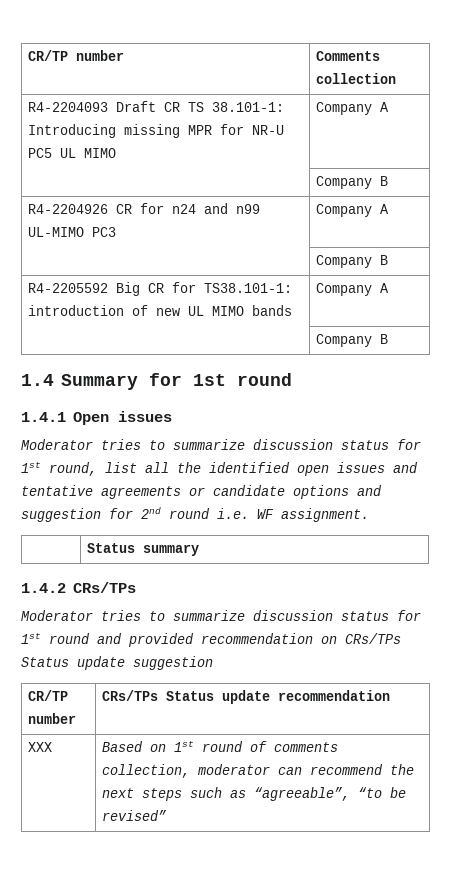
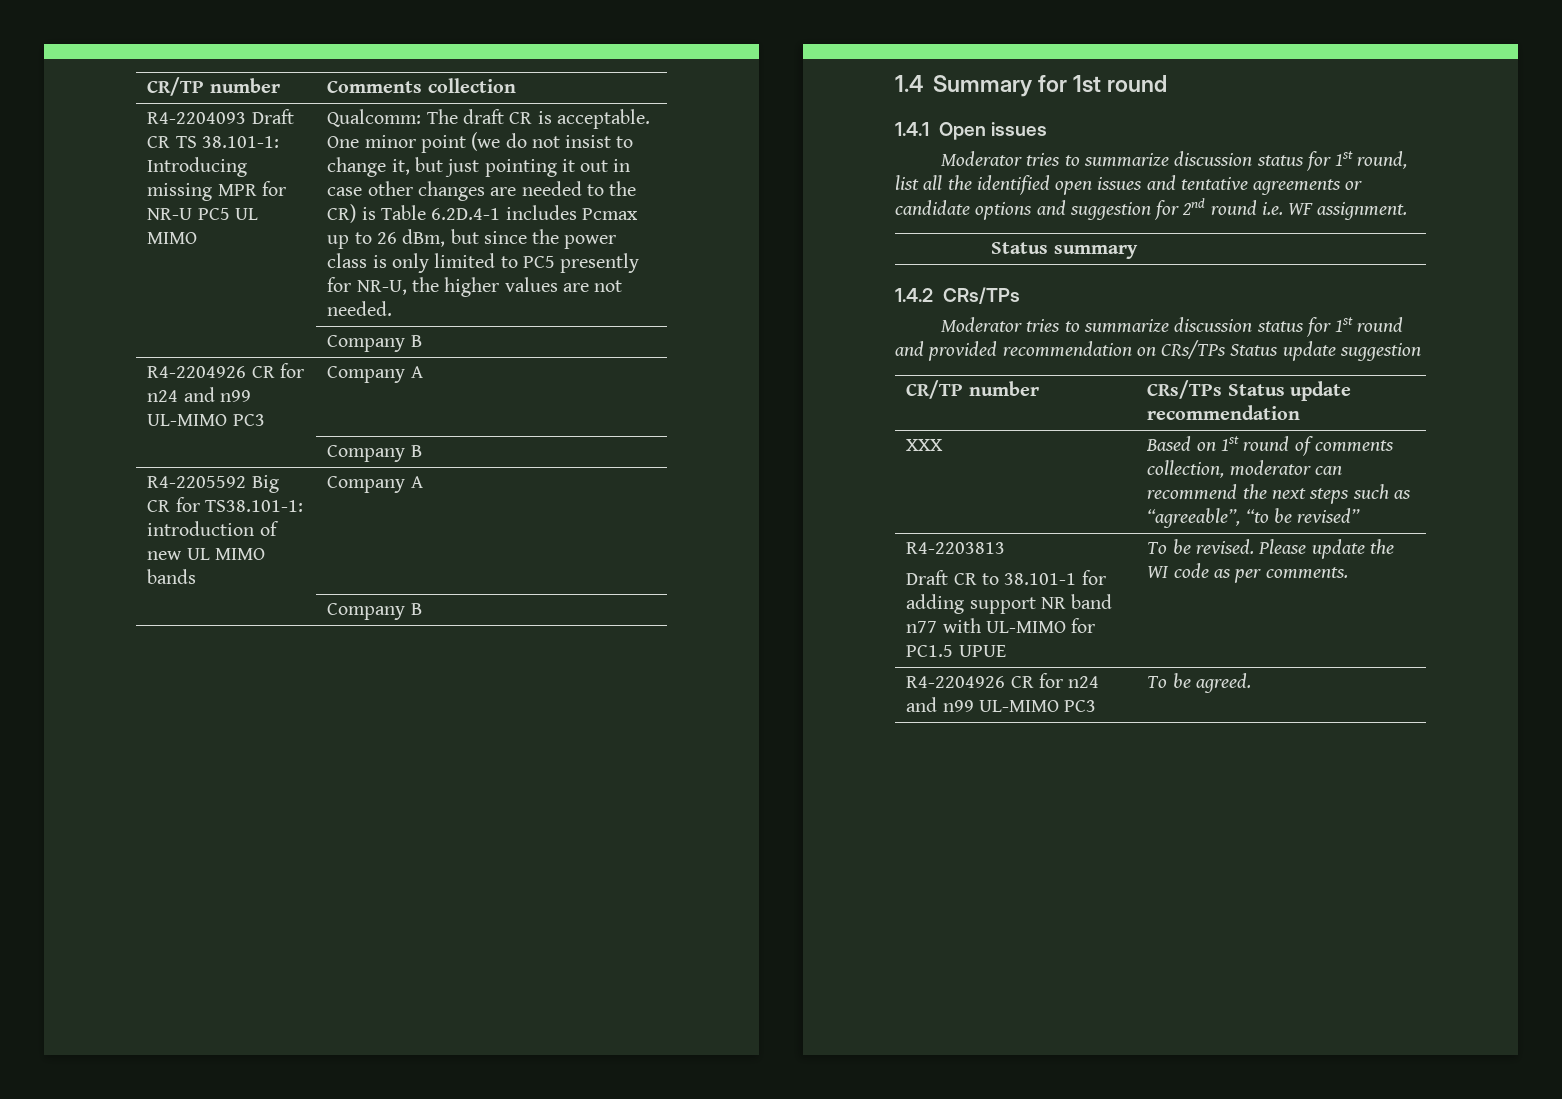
- R4-2204093 Draft CR TS 38.101-1: Introducing missing MPR for NR-U PC5 UL MIMO | Company A
+ R4-2204093 Draft CR TS 38.101-1: Introducing missing MPR for NR-U PC5 UL MIMO | Qualcomm: The draft CR is acceptable. One minor point (we do not insist to change it, but just pointing it out in case other changes are needed to the CR) is Table 6.2D.4-1 includes Pcmax up to 26 dBm, but since the power class is only limited to PC5 presently for NR-U, the higher values are not needed.
+ R4-2203813
+ Draft CR to 38.101-1 for adding support NR band n77 with UL-MIMO for PC1.5 UPUE | To be revised. Please update the WI code as per comments.
+ R4-2204926 CR for n24 and n99 UL-MIMO PC3 | To be agreed.

